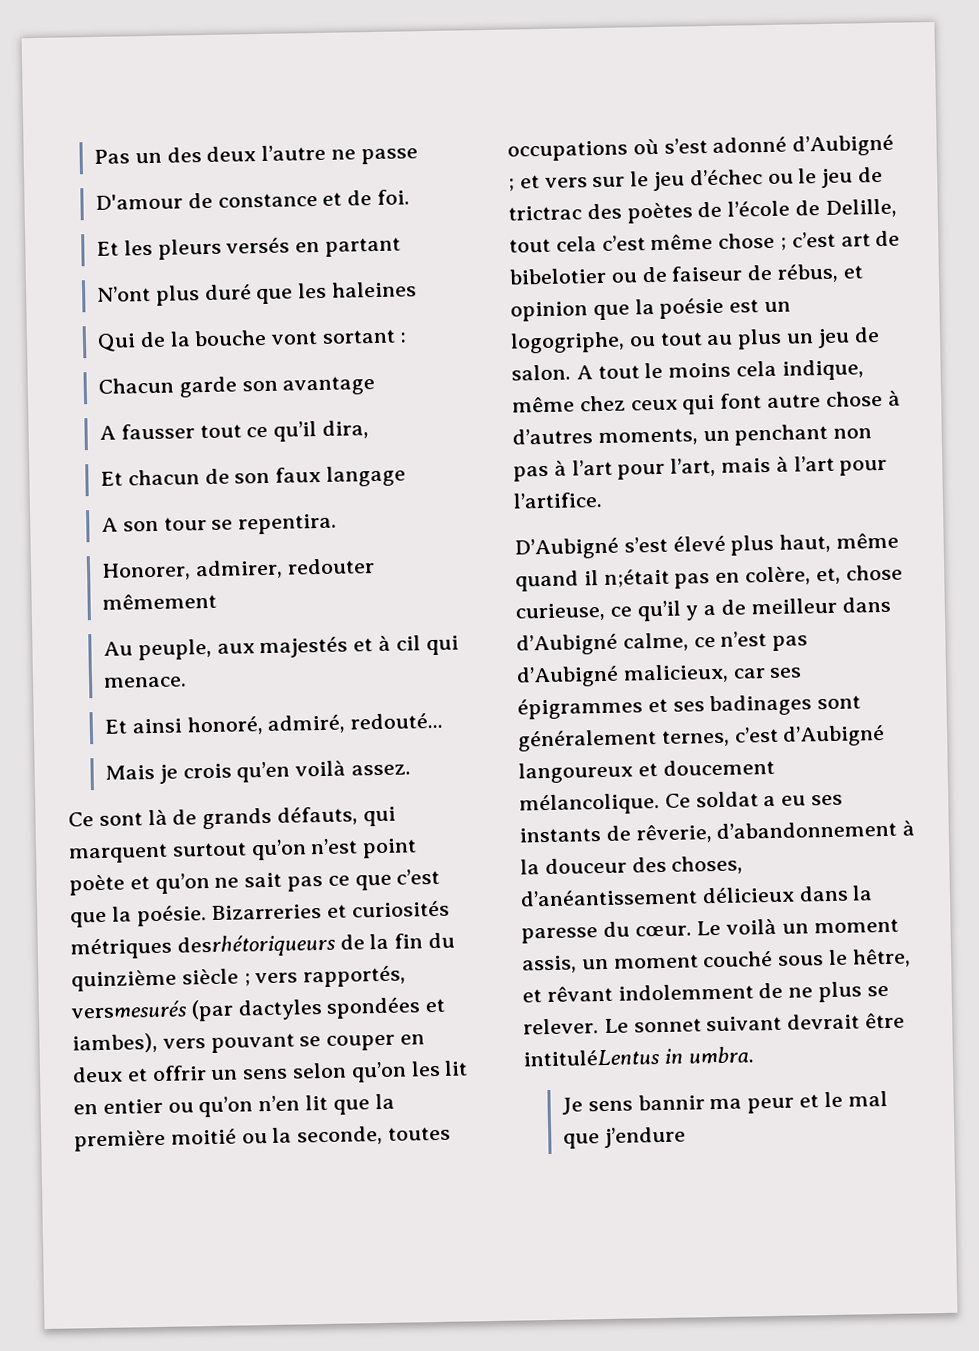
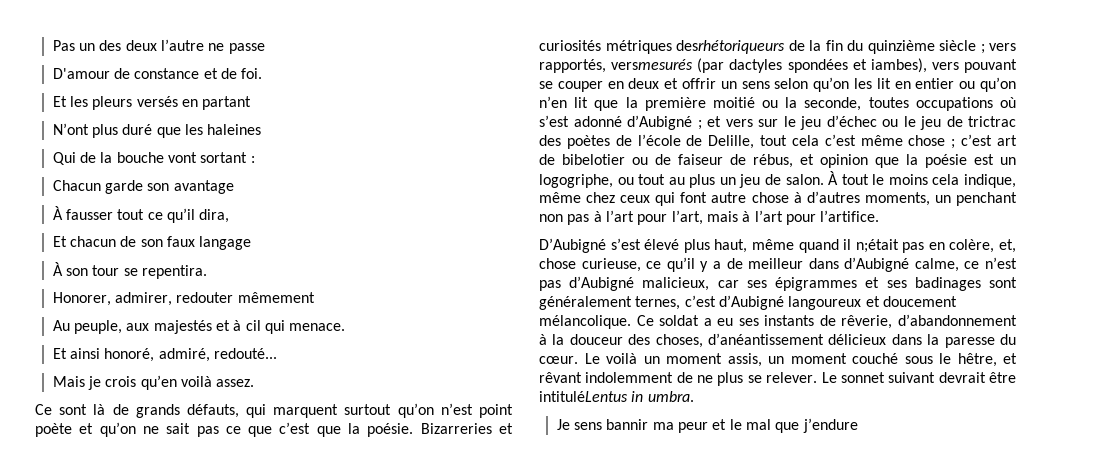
- A fausser tout ce qu’il dira,
+ À fausser tout ce qu’il dira,
- A son tour se repentira.
+ À son tour se repentira.
- A tout le moins cela indique, même chez ceux qui font autre chose à d’autres moments, un penchant non pas à l’art pour l’art, mais à l’art pour l’artifice.
+ À tout le moins cela indique, même chez ceux qui font autre chose à d’autres moments, un penchant non pas à l’art pour l’art, mais à l’art pour l’artifice.

